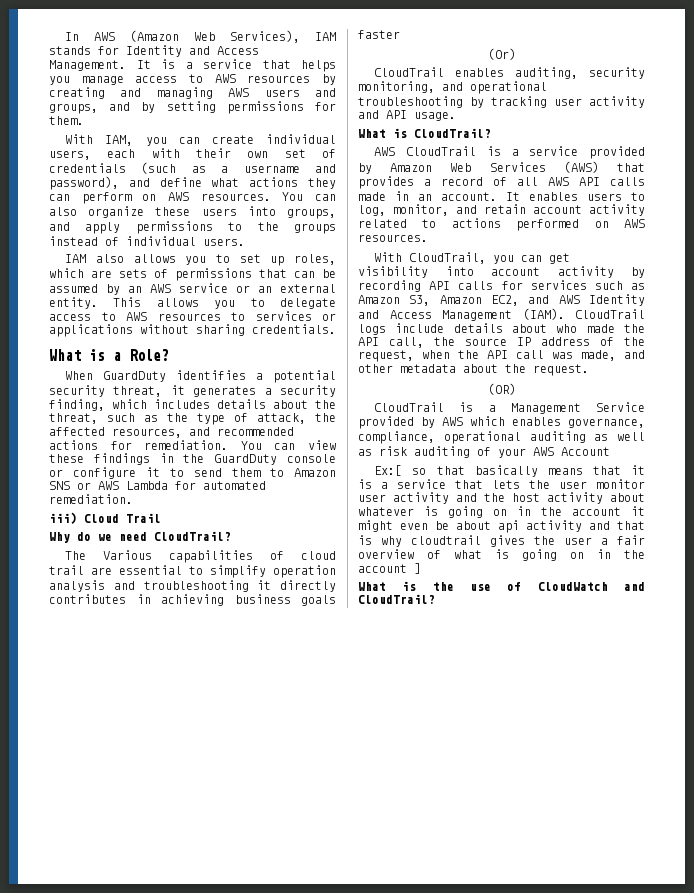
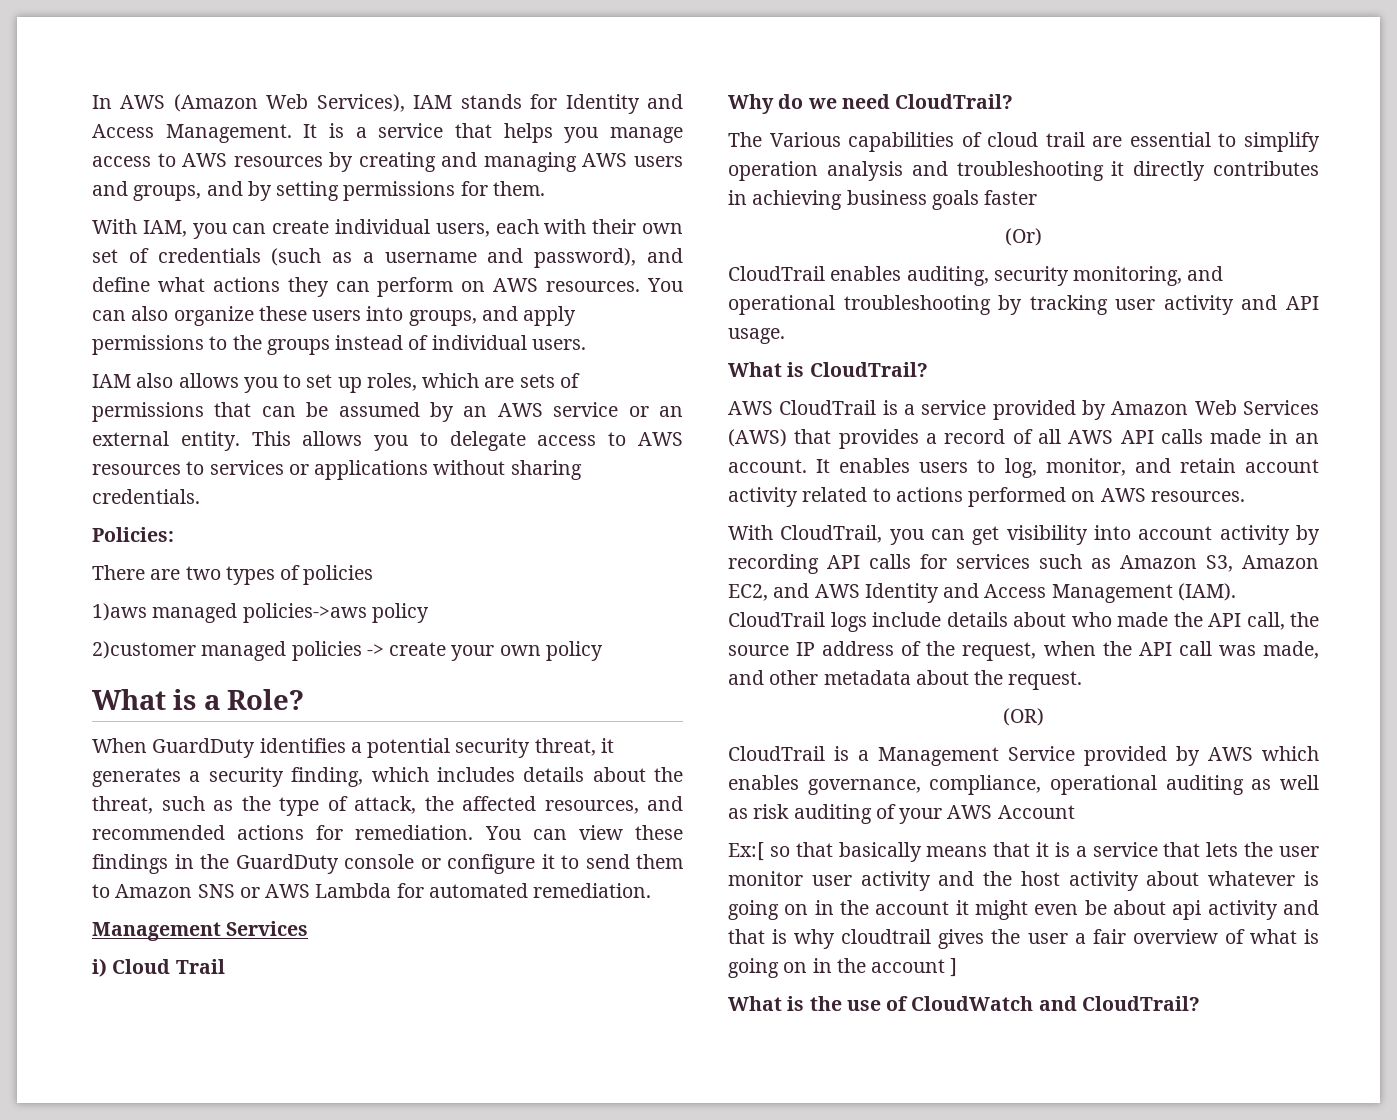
+ Policies:
+ There are two types of policies
+ 1)aws managed policies->aws policy
+ 2)customer managed policies -> create your own policy
- iii) Cloud Trail
+ Management Services
+ i) Cloud Trail

